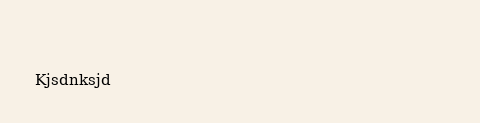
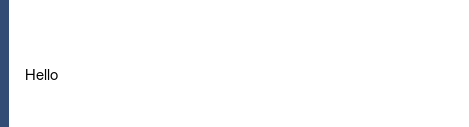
- Kjsdnksjd
+ Hello

